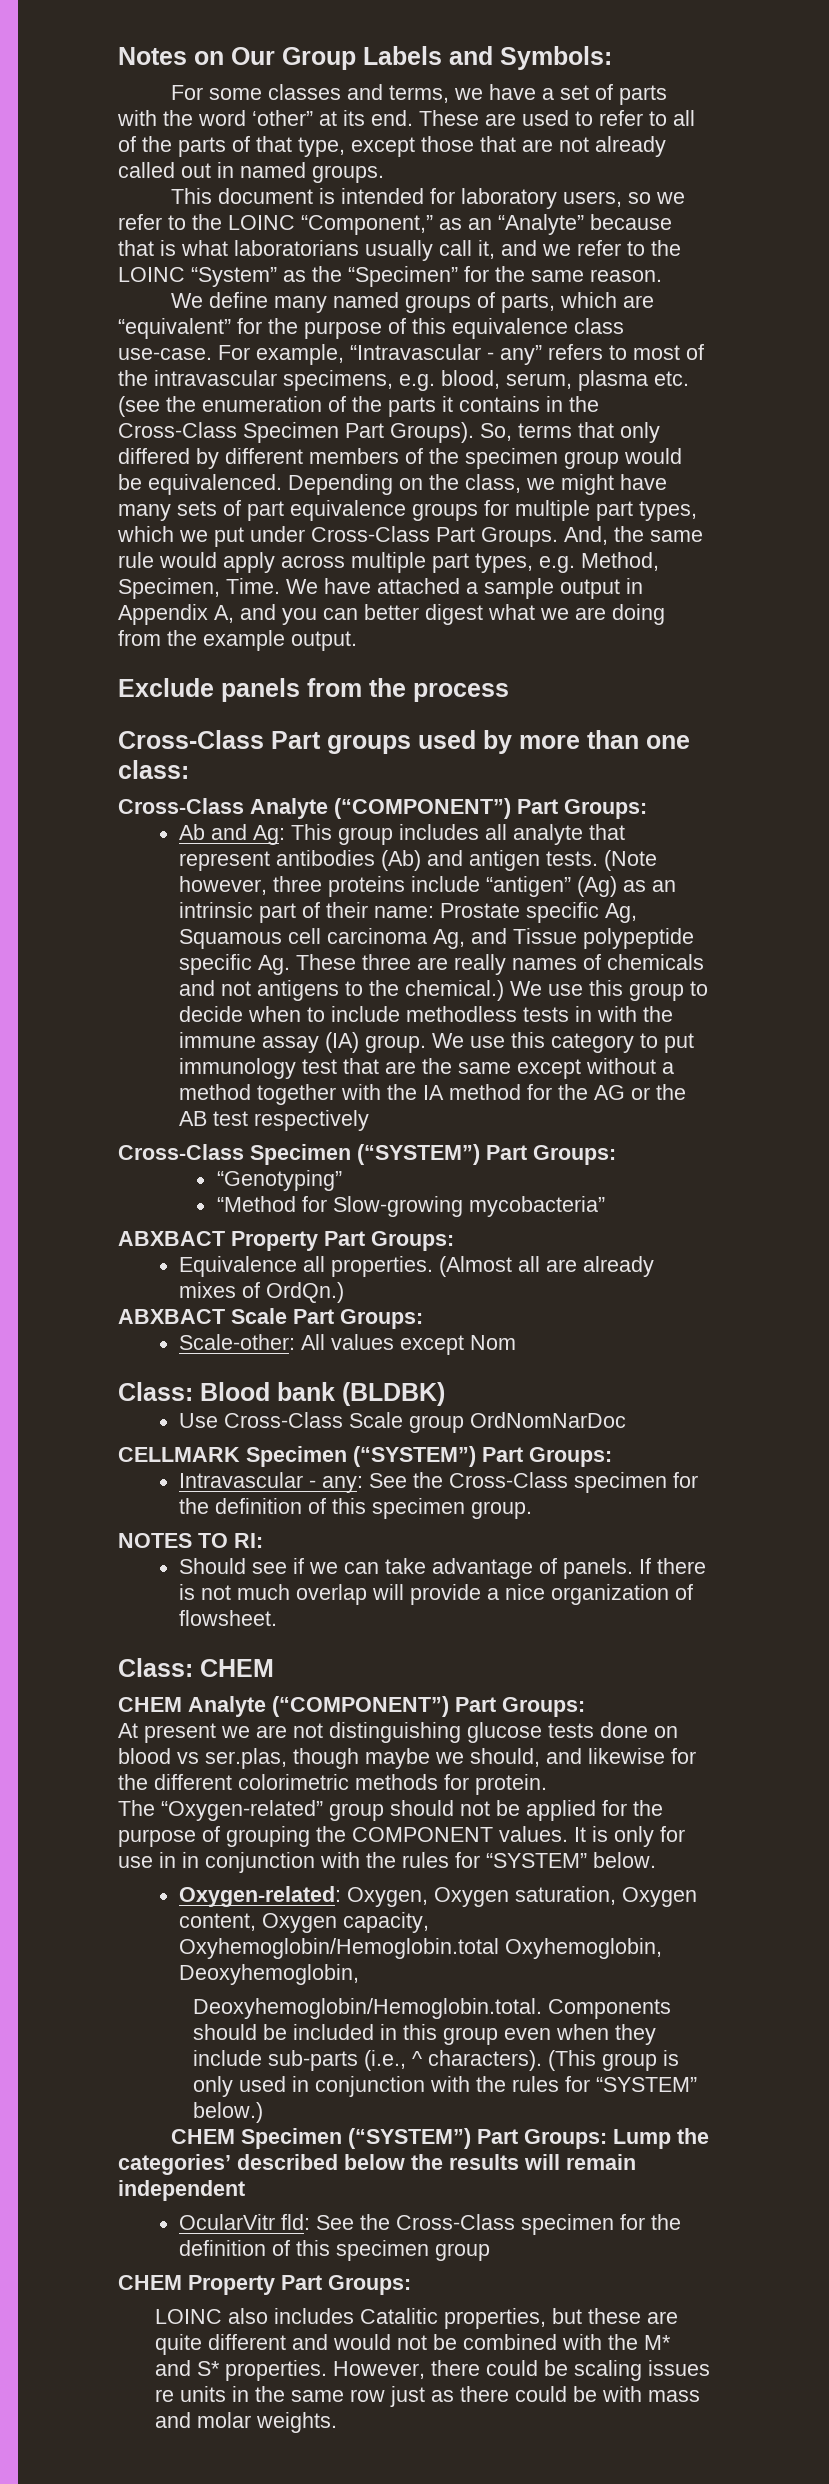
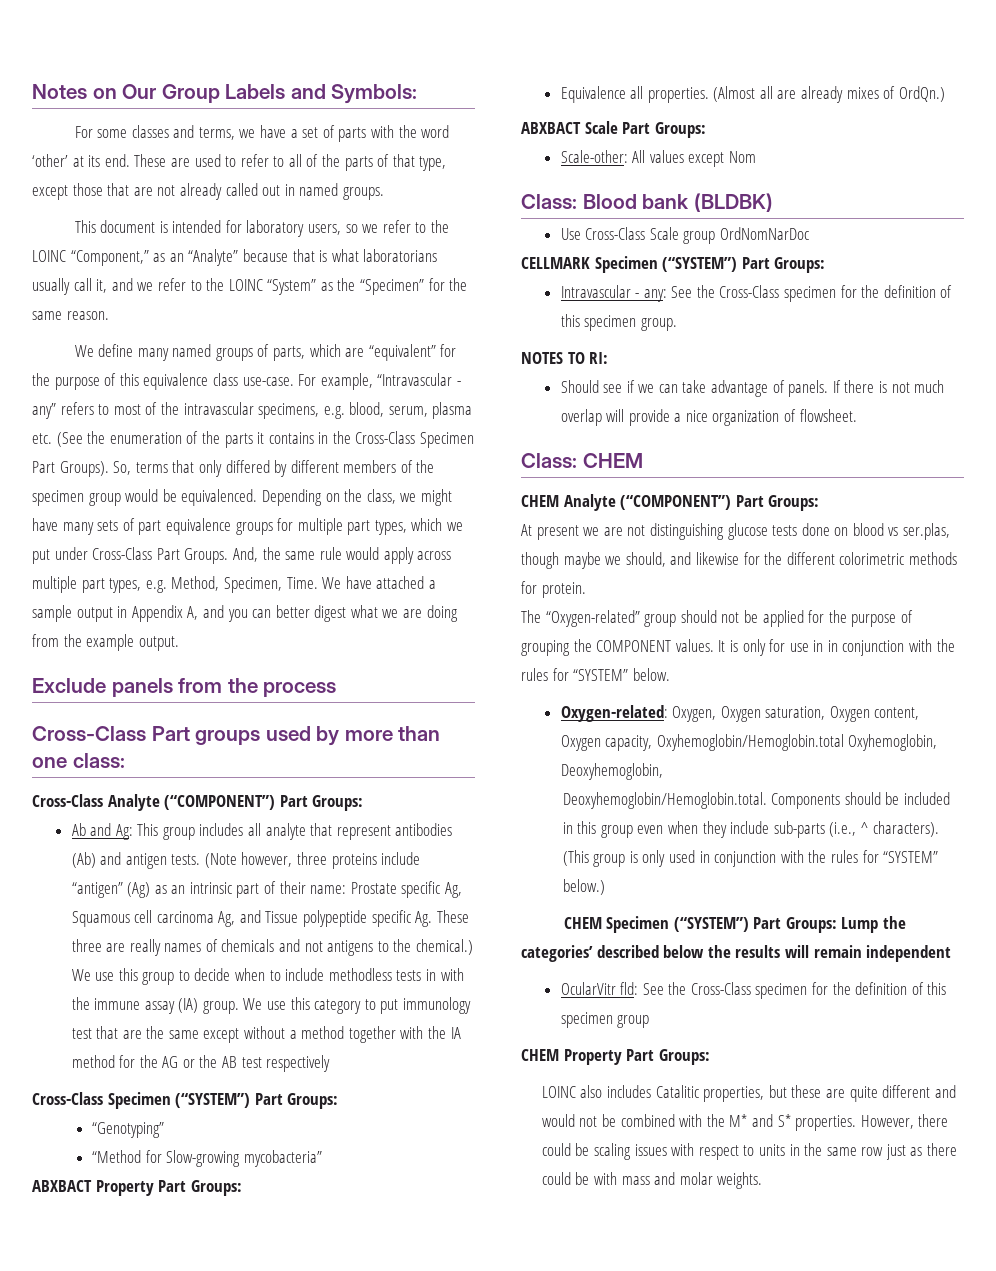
- For some classes and terms, we have a set of parts with the word ‘other” at its end.
+ For some classes and terms, we have a set of parts with the word ‘other’ at its end.
- For example, “Intravascular - any” refers to most of the intravascular specimens, e.g. blood, serum, plasma etc. (see the enumeration of the parts it contains in the Cross-Class Specimen Part Groups).
+ For example, “Intravascular - any” refers to most of the intravascular specimens, e.g. blood, serum, plasma etc. (See the enumeration of the parts it contains in the Cross-Class Specimen Part Groups).
- However, there could be scaling issues re units in the same row just as there could be with mass and molar weights.
+ However, there could be scaling issues with respect to units in the same row just as there could be with mass and molar weights.

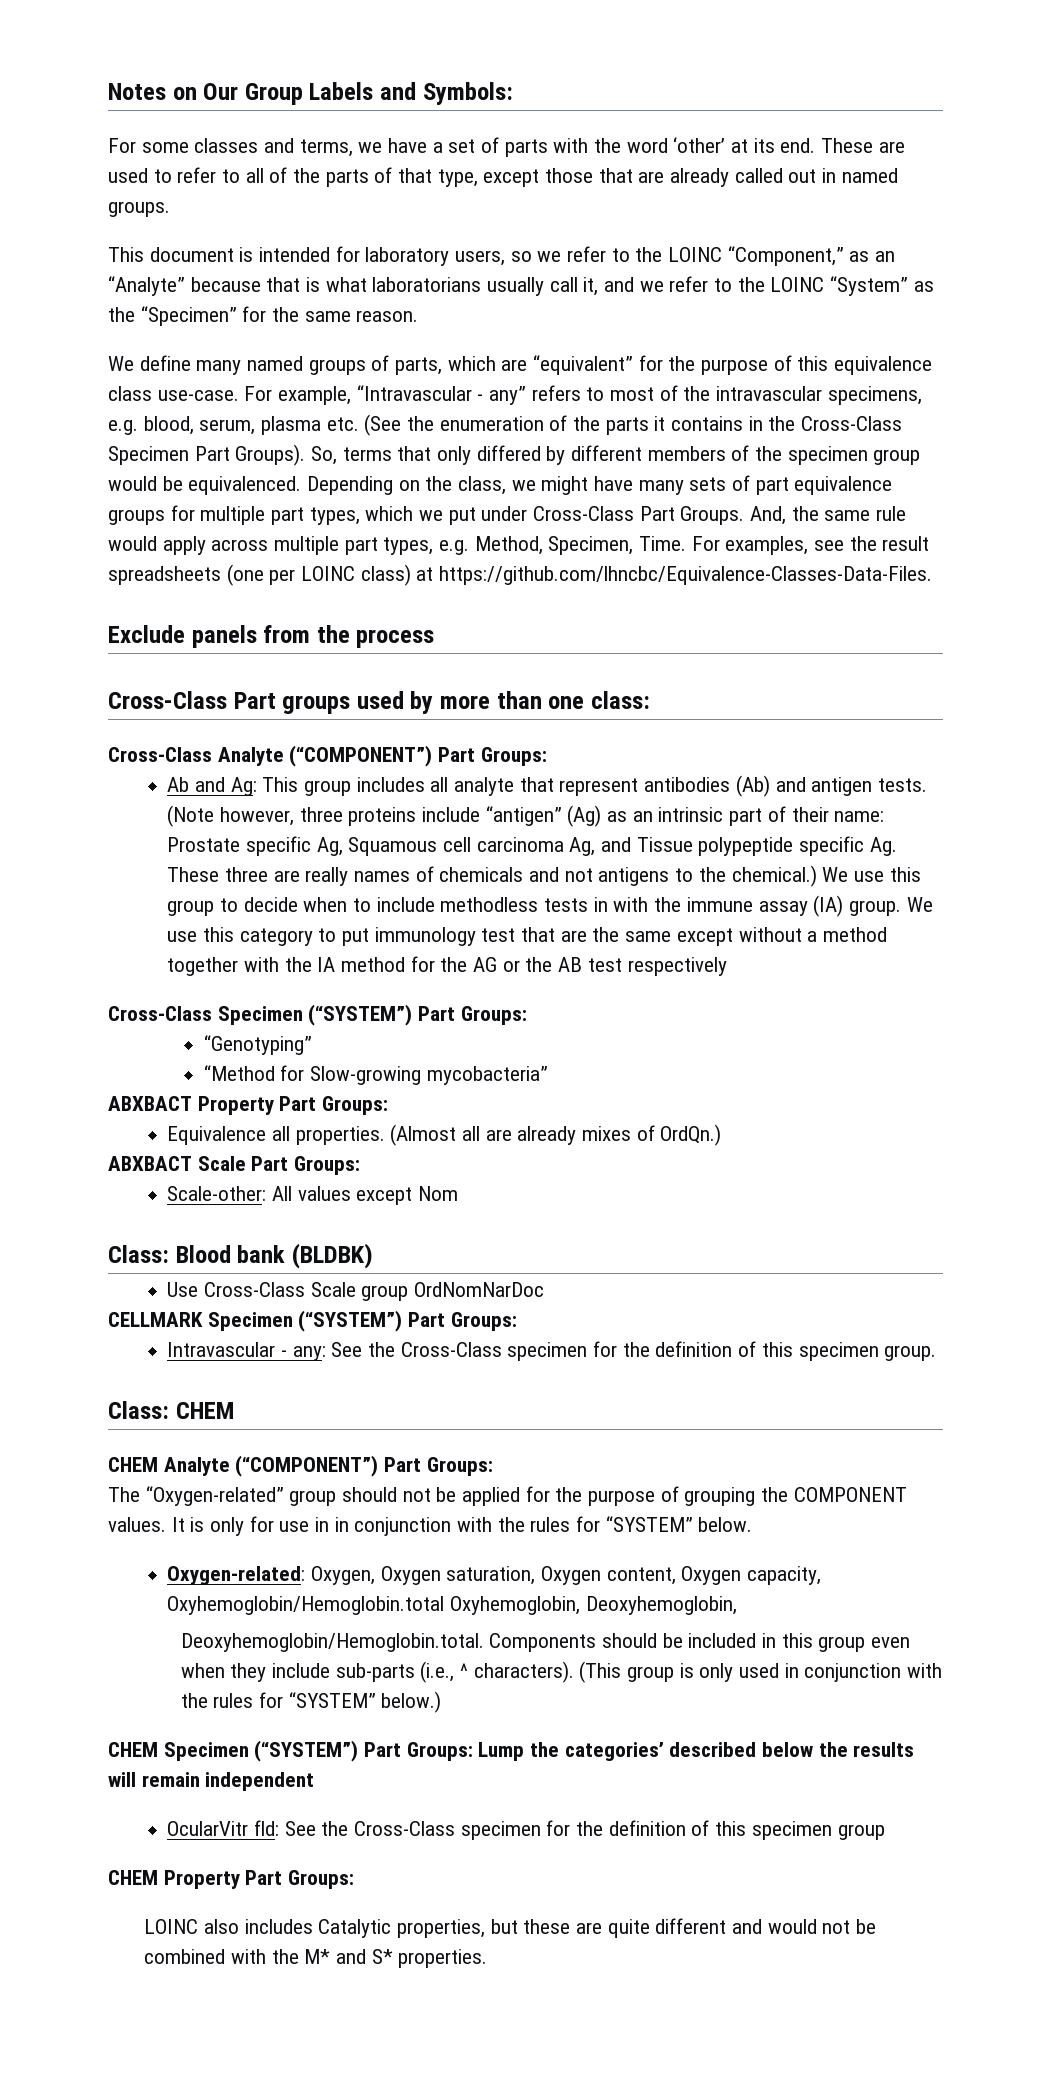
- These are used to refer to all of the parts of that type, except those that are not already called out in named groups.
+ These are used to refer to all of the parts of that type, except those that are already called out in named groups.
- We have attached a sample output in Appendix A, and you can better digest what we are doing from the example output.
+ For examples, see the result spreadsheets (one per LOINC class) at https://github.com/lhncbc/Equivalence-Classes-Data-Files.
- NOTES TO RI:
- Should see if we can take advantage of panels. If there is not much overlap will provide a nice organization of flowsheet.
- At present we are not distinguishing glucose tests done on blood vs ser.plas, though maybe we should, and likewise for the different colorimetric methods for protein.
- LOINC also includes Catalitic properties, but these are quite different and would not be combined with the M* and S* properties. However, there could be scaling issues with respect to units in the same row just as there could be with mass and molar weights.
+ LOINC also includes Catalytic properties, but these are quite different and would not be combined with the M* and S* properties.

